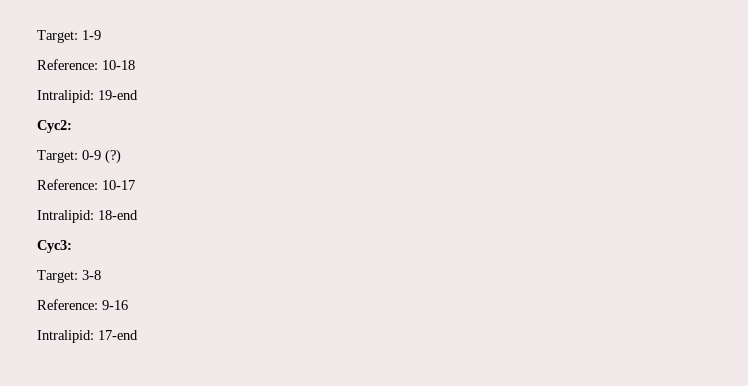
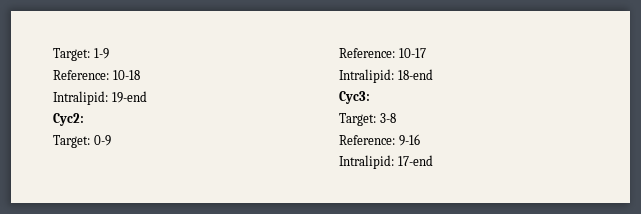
- Target: 0-9 (?)
+ Target: 0-9

